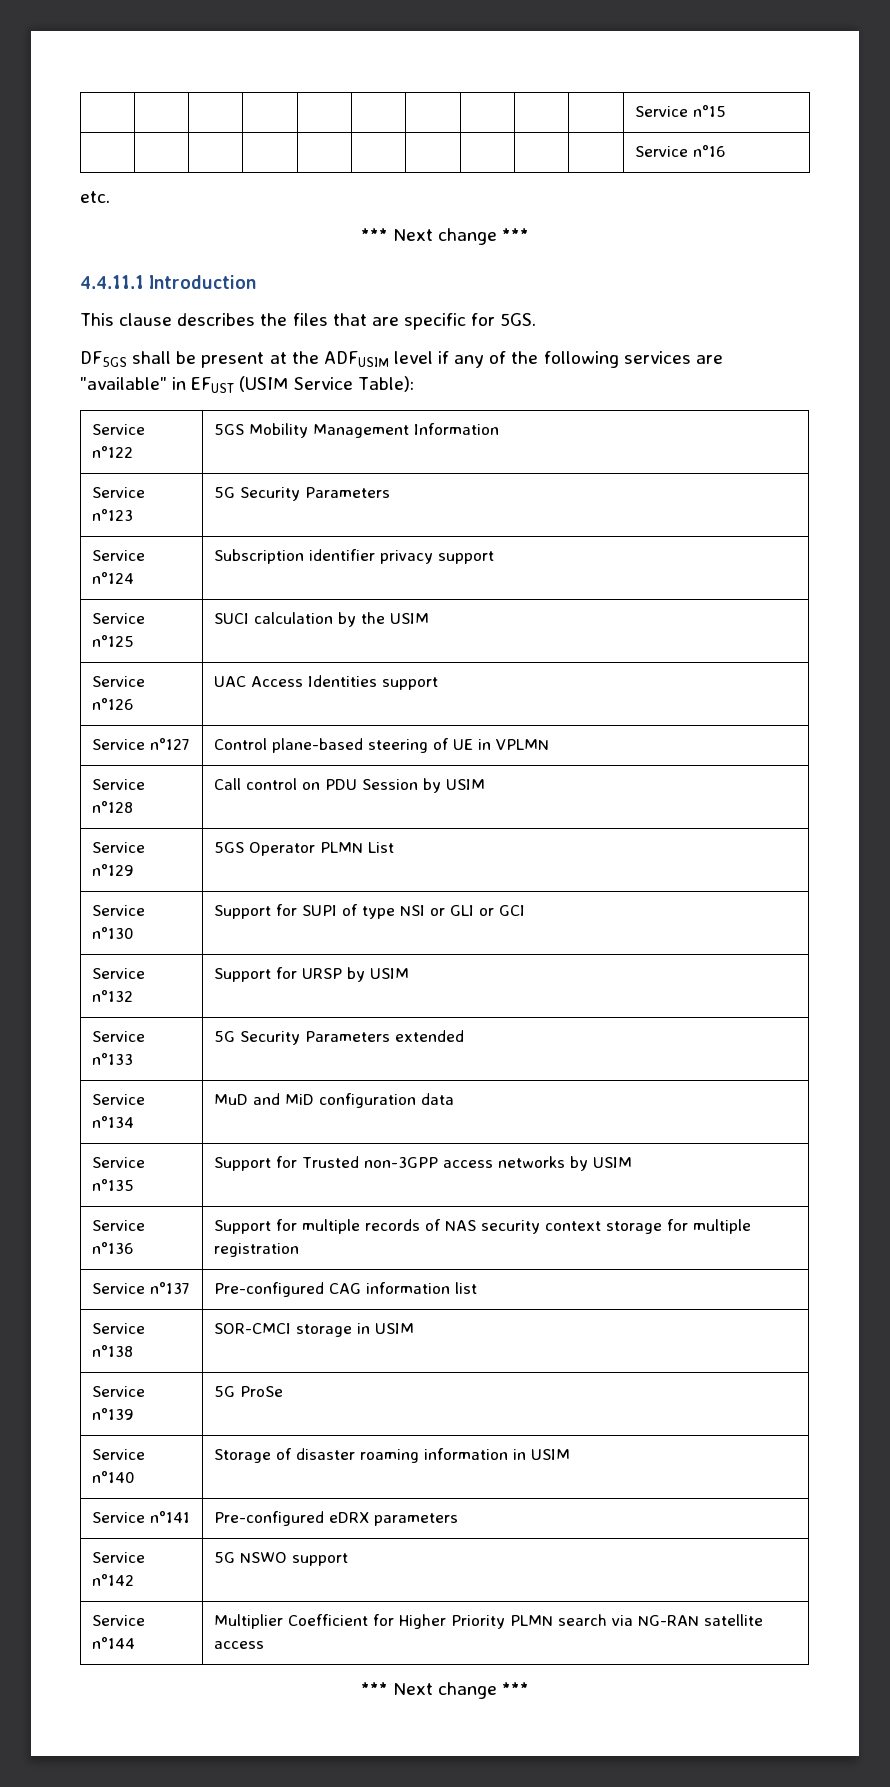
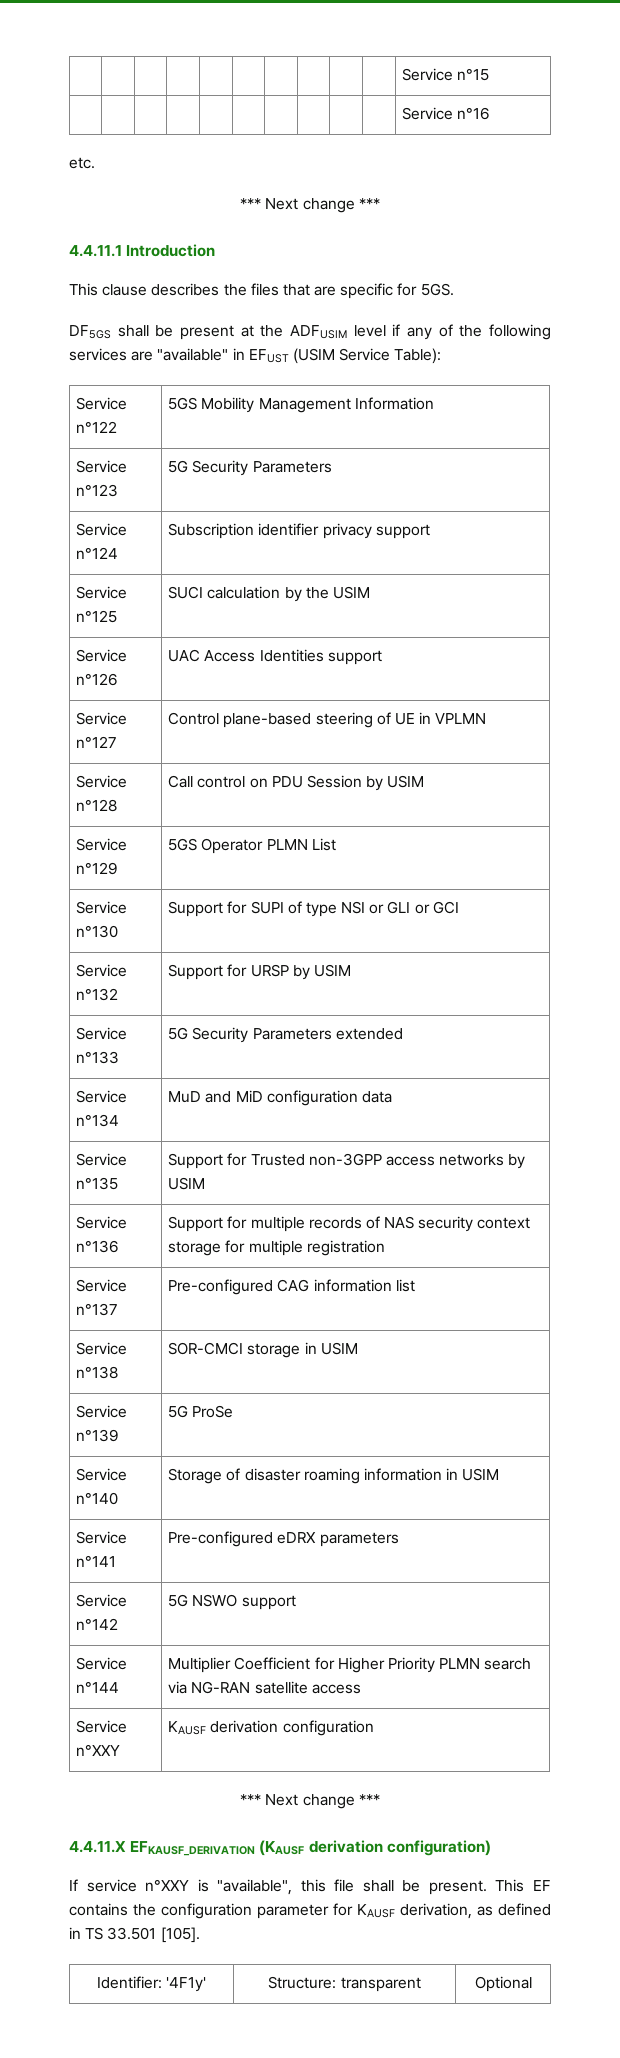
  Service n°144 | Multiplier Coefficient for Higher Priority PLMN search via NG-RAN satellite access
+ Service n°XXY | KAUSF derivation configuration
  *** Next change ***
+ 4.4.11.X EFKAUSF_DERIVATION (KAUSF derivation configuration)
+ If service n°XXY is "available", this file shall be present. This EF contains the configuration parameter for KAUSF derivation, as defined in TS 33.501 [105].
+ Identifier: '4F1y' | Structure: transparent | Optional

